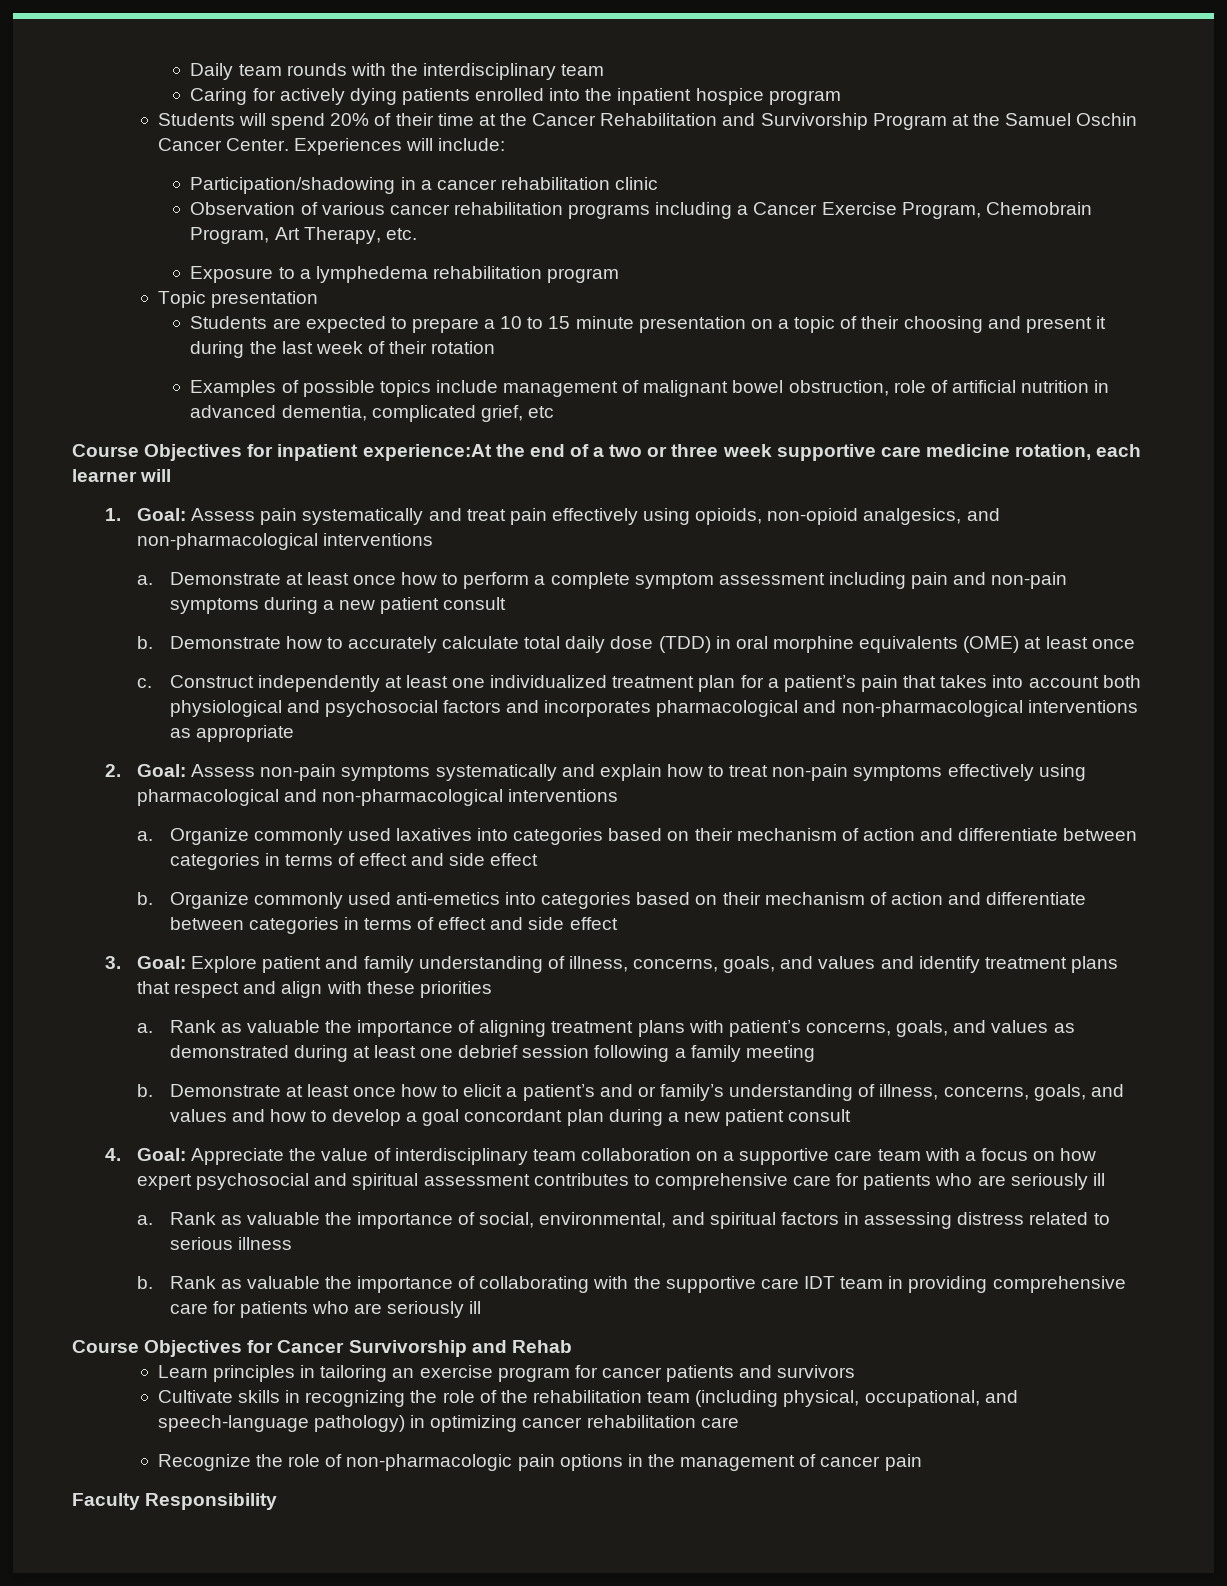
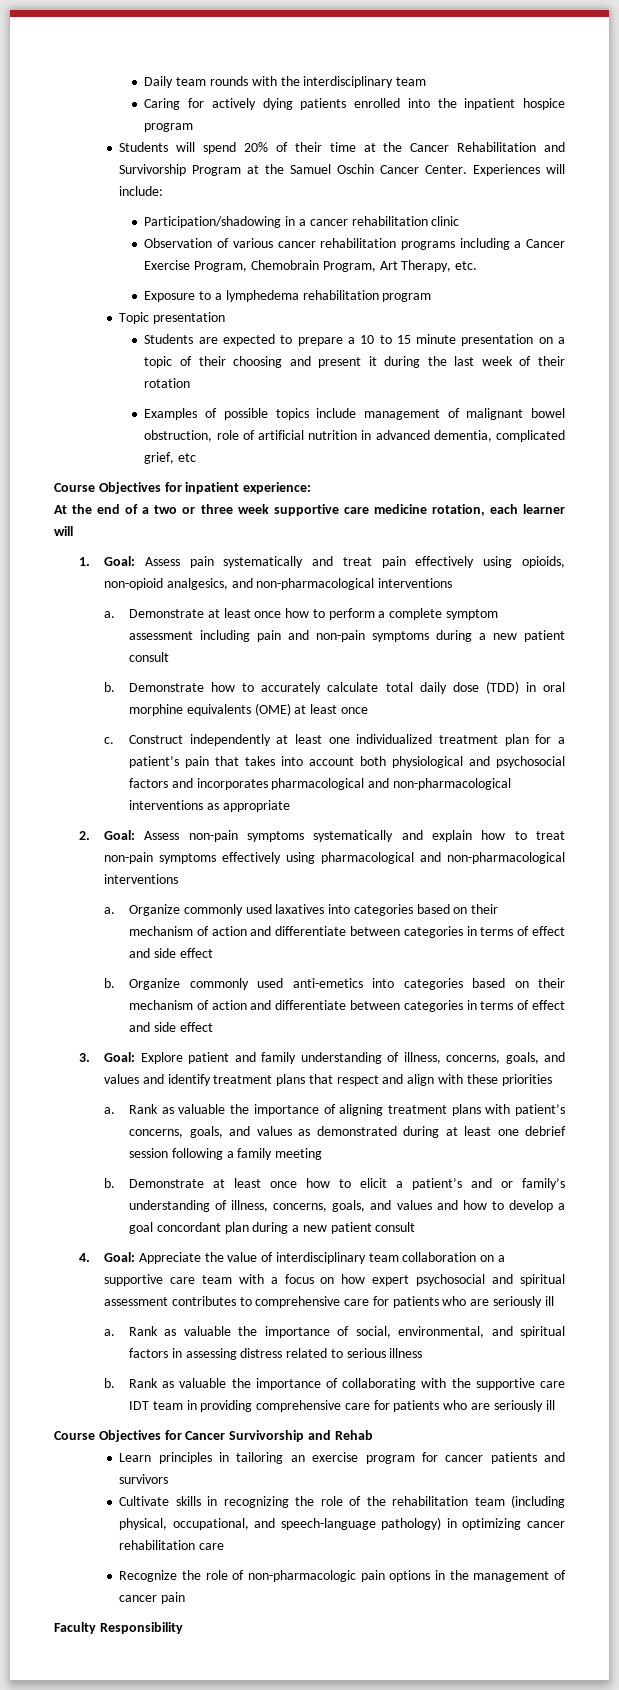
- Course Objectives for inpatient experience:At the end of a two or three week supportive care medicine rotation, each learner will
+ Course Objectives for inpatient experience:
+ At the end of a two or three week supportive care medicine rotation, each learner will

